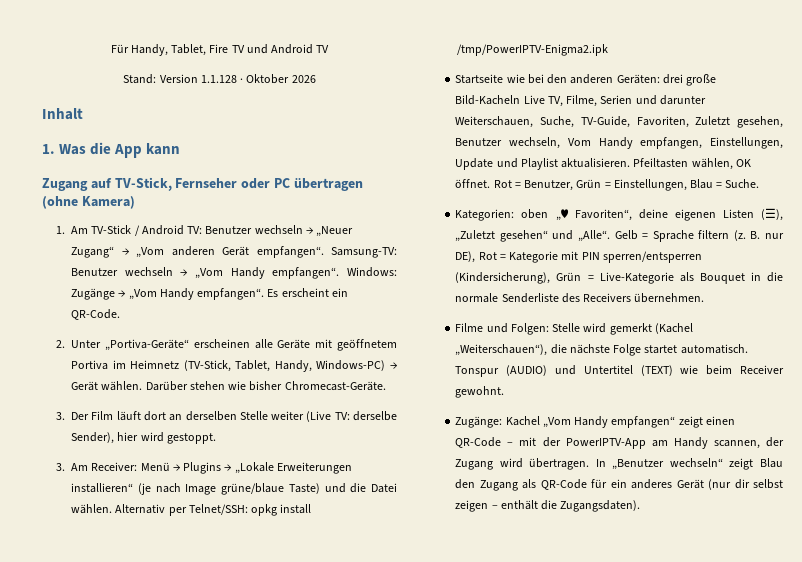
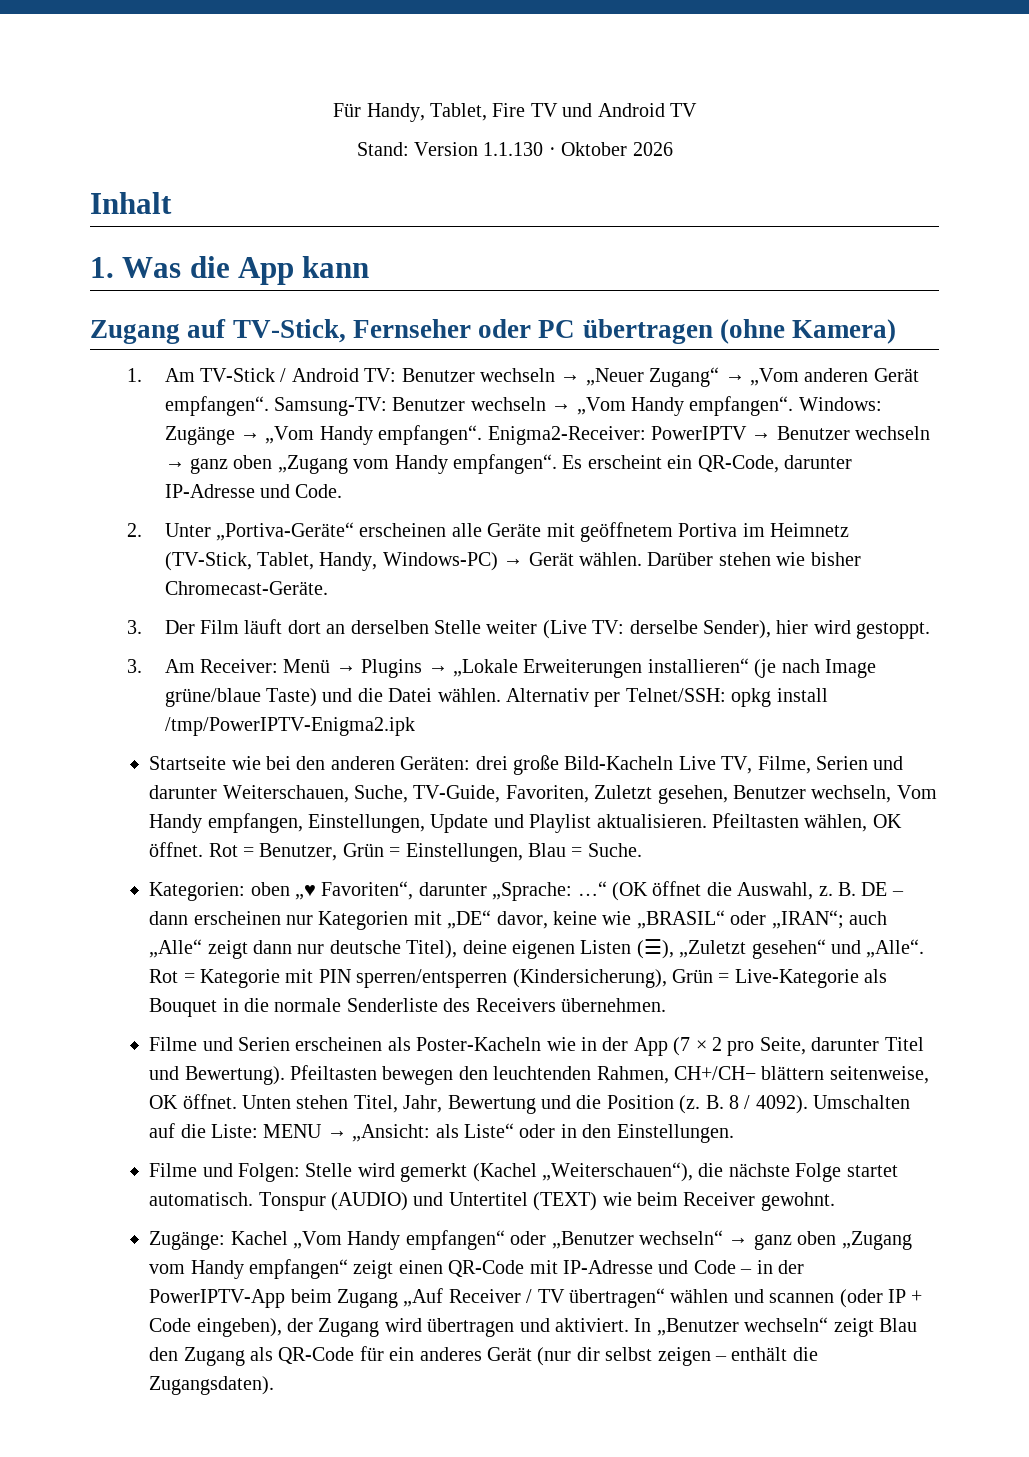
- Stand: Version 1.1.128 · Oktober 2026
+ Stand: Version 1.1.130 · Oktober 2026
- Es erscheint ein QR-Code.
+ Enigma2-Receiver: PowerIPTV → Benutzer wechseln → ganz oben „Zugang vom Handy empfangen“. Es erscheint ein QR-Code, darunter IP-Adresse und Code.
- Kategorien: oben „♥ Favoriten“, deine eigenen Listen (☰), „Zuletzt gesehen“ und „Alle“.
+ Kategorien: oben „♥ Favoriten“, darunter „Sprache: …“ (OK öffnet die Auswahl, z. B. DE – dann erscheinen nur Kategorien mit „DE“ davor, keine wie „BRASIL“ oder „IRAN“; auch „Alle“ zeigt dann nur deutsche Titel), deine eigenen Listen (☰), „Zuletzt gesehen“ und „Alle“.
- Gelb = Sprache filtern (z. B. nur DE), Rot = Kategorie mit PIN sperren/entsperren (Kindersicherung), Grün = Live-Kategorie als Bouquet in die normale Senderliste des Receivers übernehmen.
+ Rot = Kategorie mit PIN sperren/entsperren (Kindersicherung), Grün = Live-Kategorie als Bouquet in die normale Senderliste des Receivers übernehmen.
+ Filme und Serien erscheinen als Poster-Kacheln wie in der App (7 × 2 pro Seite, darunter Titel und Bewertung). Pfeiltasten bewegen den leuchtenden Rahmen, CH+/CH− blättern seitenweise, OK öffnet. Unten stehen Titel, Jahr, Bewertung und die Position (z. B. 8 / 4092). Umschalten auf die Liste: MENU → „Ansicht: als Liste“ oder in den Einstellungen.
- Zugänge: Kachel „Vom Handy empfangen“ zeigt einen QR-Code – mit der PowerIPTV-App am Handy scannen, der Zugang wird übertragen.
+ Zugänge: Kachel „Vom Handy empfangen“ oder „Benutzer wechseln“ → ganz oben „Zugang vom Handy empfangen“ zeigt einen QR-Code mit IP-Adresse und Code – in der PowerIPTV-App beim Zugang „Auf Receiver / TV übertragen“ wählen und scannen (oder IP + Code eingeben), der Zugang wird übertragen und aktiviert.

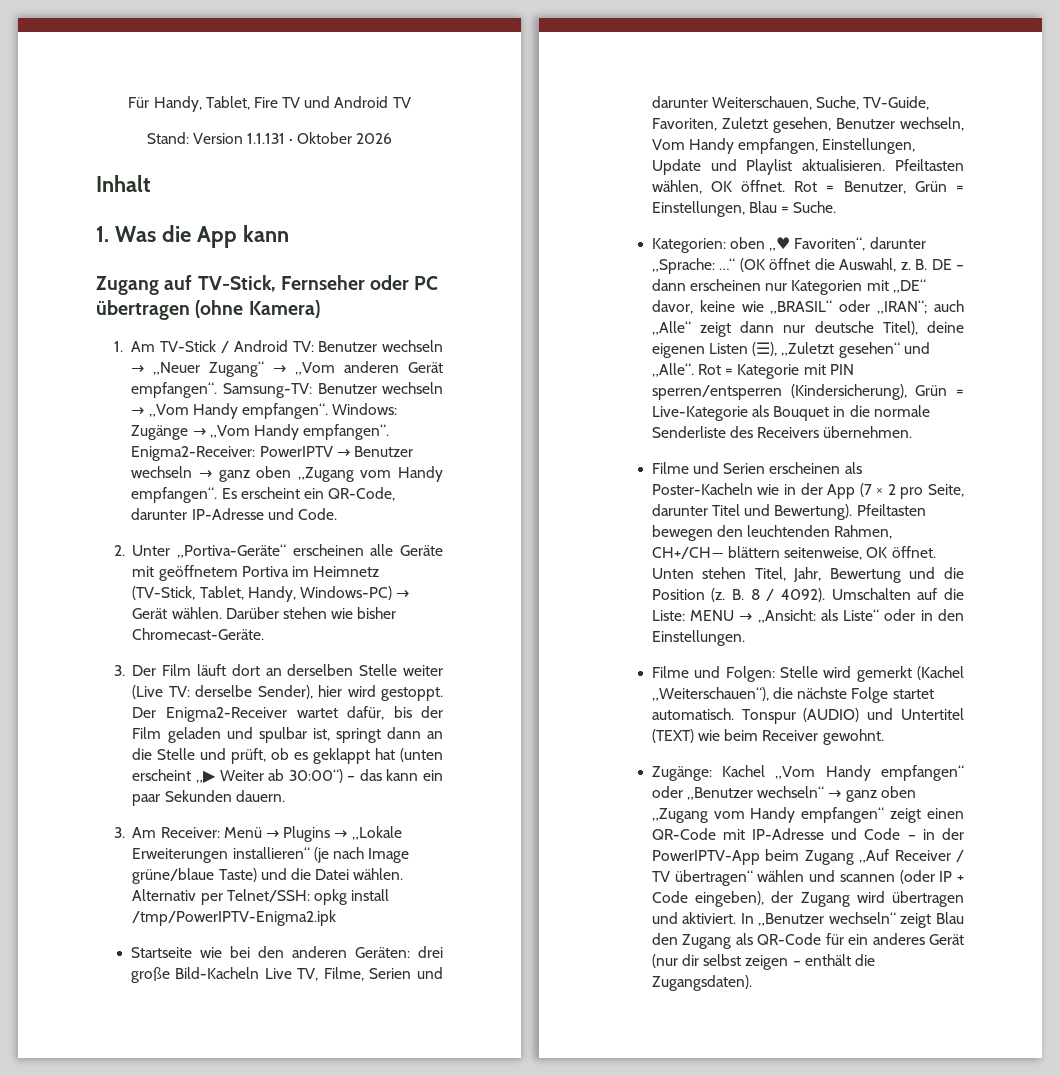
- Stand: Version 1.1.130 · Oktober 2026
+ Stand: Version 1.1.131 · Oktober 2026
+ Der Enigma2-Receiver wartet dafür, bis der Film geladen und spulbar ist, springt dann an die Stelle und prüft, ob es geklappt hat (unten erscheint „▶ Weiter ab 30:00“) – das kann ein paar Sekunden dauern.

